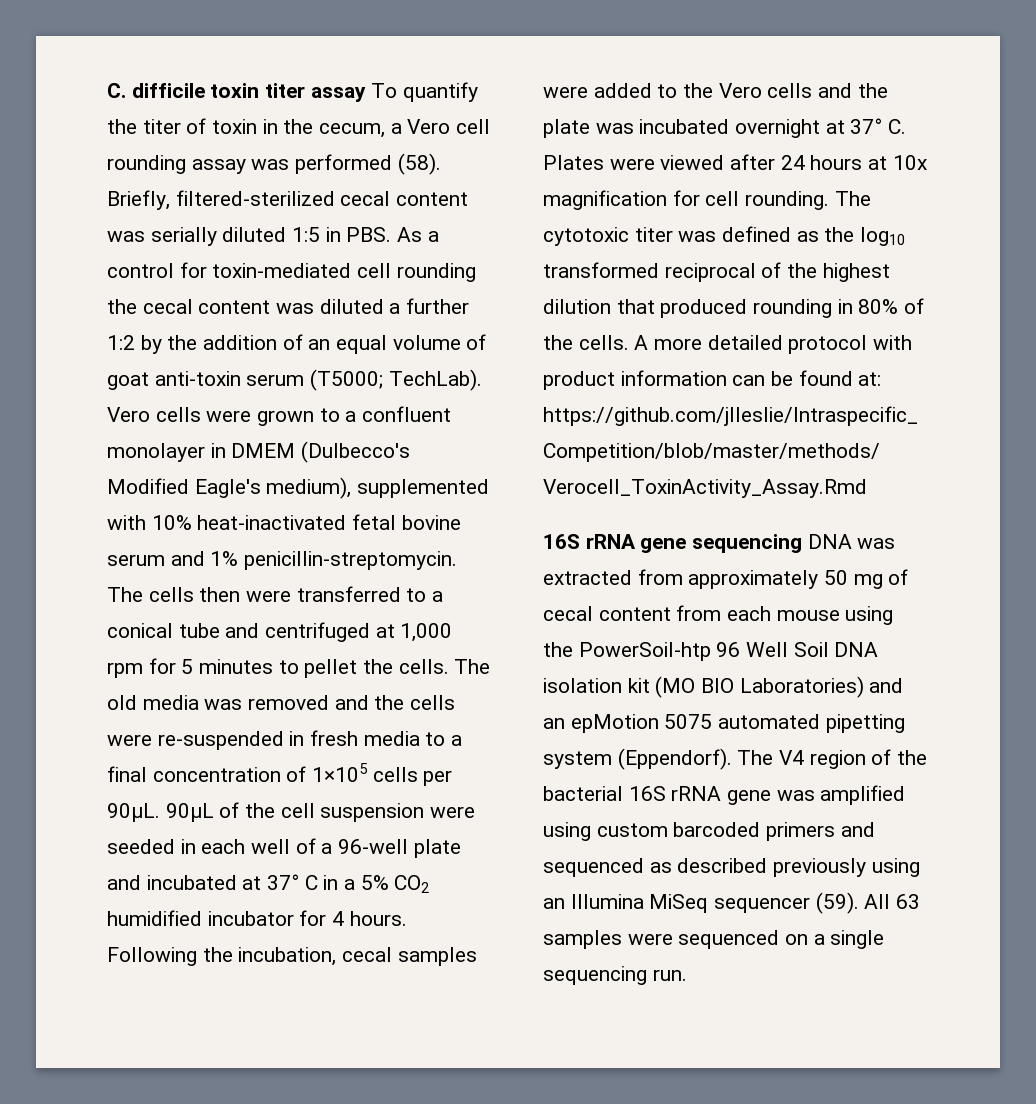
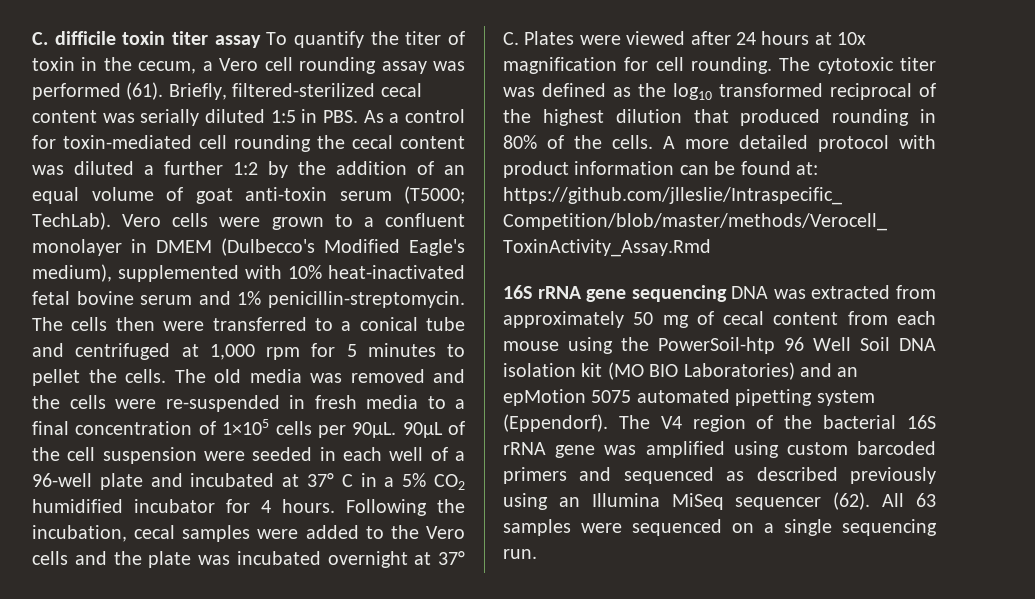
- C. difficile toxin titer assay To quantify the titer of toxin in the cecum, a Vero cell rounding assay was performed (58).
+ C. difficile toxin titer assay To quantify the titer of toxin in the cecum, a Vero cell rounding assay was performed (61).
- The V4 region of the bacterial 16S rRNA gene was amplified using custom barcoded primers and sequenced as described previously using an Illumina MiSeq sequencer (59).
+ The V4 region of the bacterial 16S rRNA gene was amplified using custom barcoded primers and sequenced as described previously using an Illumina MiSeq sequencer (62).

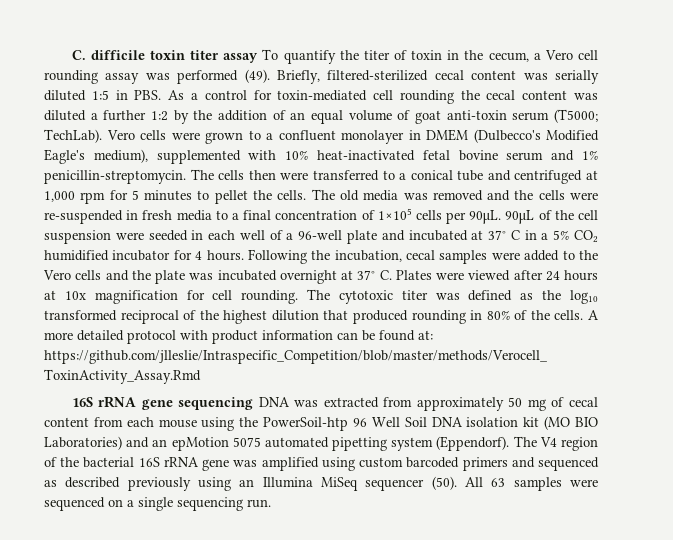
- C. difficile toxin titer assay To quantify the titer of toxin in the cecum, a Vero cell rounding assay was performed (61).
+ C. difficile toxin titer assay To quantify the titer of toxin in the cecum, a Vero cell rounding assay was performed (49).
- The V4 region of the bacterial 16S rRNA gene was amplified using custom barcoded primers and sequenced as described previously using an Illumina MiSeq sequencer (62).
+ The V4 region of the bacterial 16S rRNA gene was amplified using custom barcoded primers and sequenced as described previously using an Illumina MiSeq sequencer (50).

